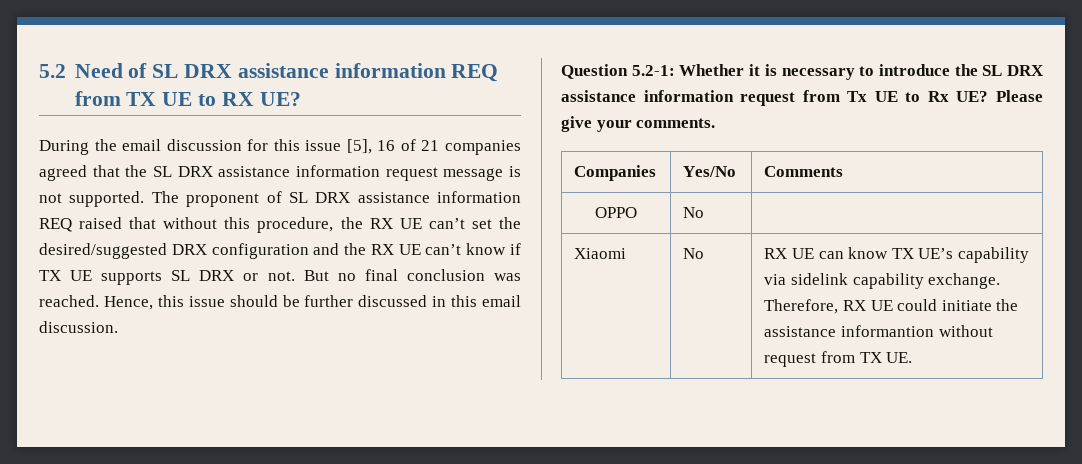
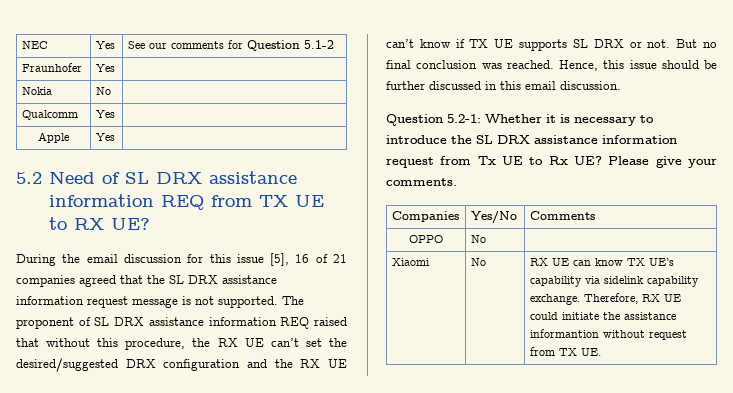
+ NEC | Yes | See our comments for Question 5.1-2
+ Fraunhofer | Yes |
+ Nokia | No |
+ Qualcomm | Yes |
+ Apple | Yes |

